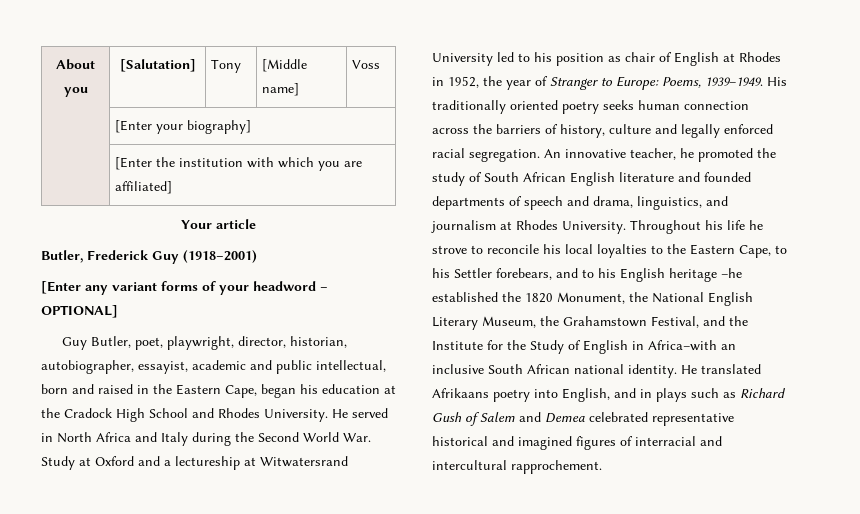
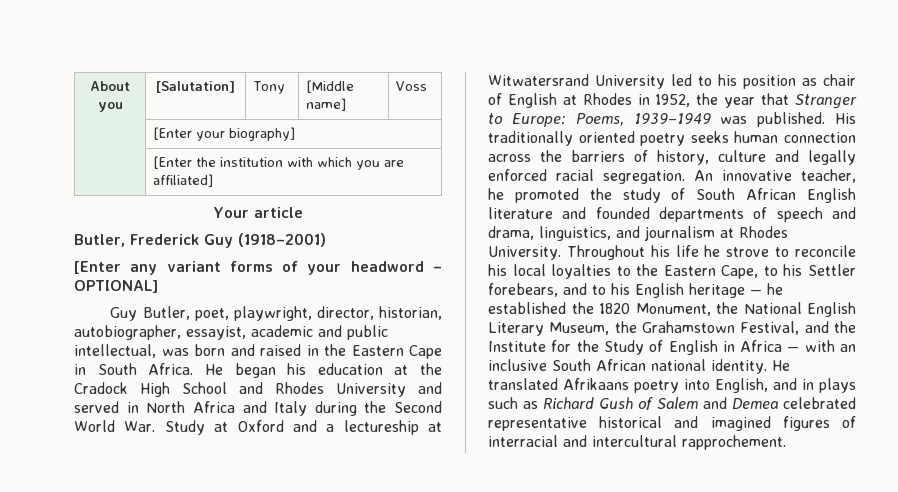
- Guy Butler, poet, playwright, director, historian, autobiographer, essayist, academic and public intellectual, born and raised in the Eastern Cape, began his education at the Cradock High School and Rhodes University. He served in North Africa and Italy during the Second World War. Study at Oxford and a lectureship at Witwatersrand University led to his position as chair of English at Rhodes in 1952, the year of Stranger to Europe:
+ Guy Butler, poet, playwright, director, historian, autobiographer, essayist, academic and public intellectual, was born and raised in the Eastern Cape in South Africa. He began his education at the Cradock High School and Rhodes University and served in North Africa and Italy during the Second World War. Study at Oxford and a lectureship at Witwatersrand University led to his position as chair of English at Rhodes in 1952, the year that Stranger to Europe:
- Poems, 1939–1949.
+ Poems, 1939–1949 was published.
- Throughout his life he strove to reconcile his local loyalties to the Eastern Cape, to his Settler forebears, and to his English heritage –he established the 1820 Monument, the National English Literary Museum, the Grahamstown Festival, and the Institute for the Study of English in Africa–with an inclusive South African national identity.
+ Throughout his life he strove to reconcile his local loyalties to the Eastern Cape, to his Settler forebears, and to his English heritage — he established the 1820 Monument, the National English Literary Museum, the Grahamstown Festival, and the Institute for the Study of English in Africa — with an inclusive South African national identity.

